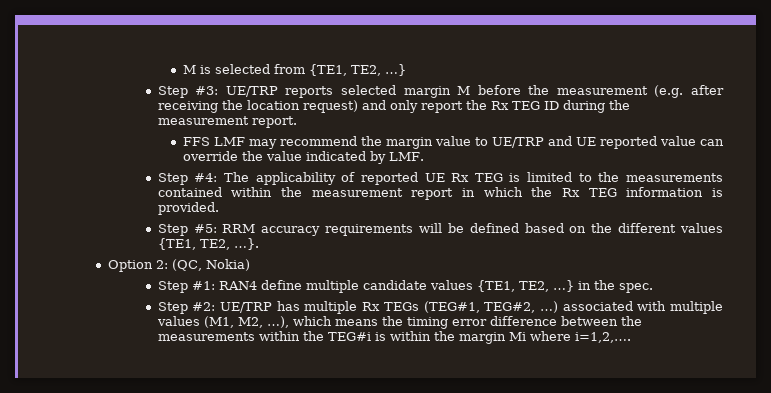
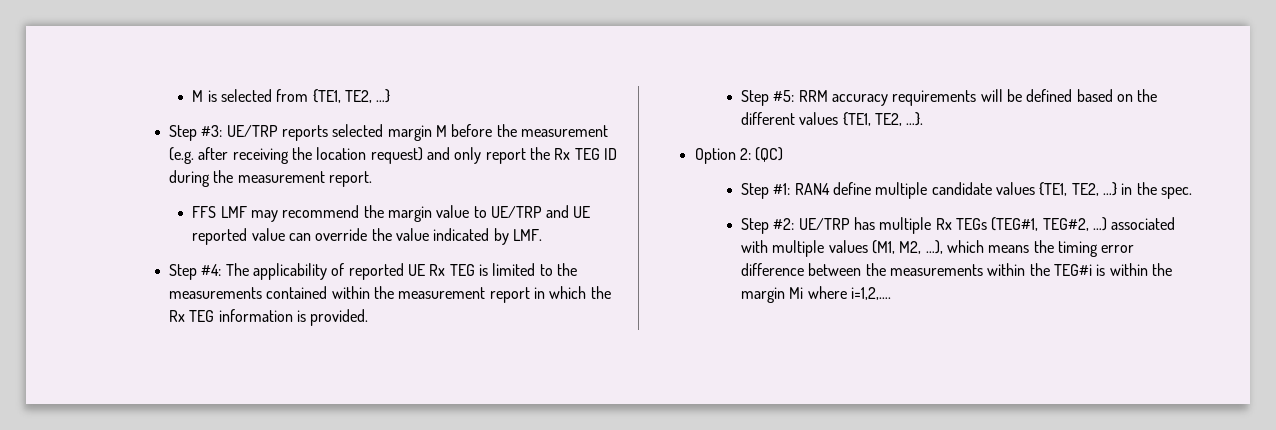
- Option 2: (QC, Nokia)
+ Option 2: (QC)

